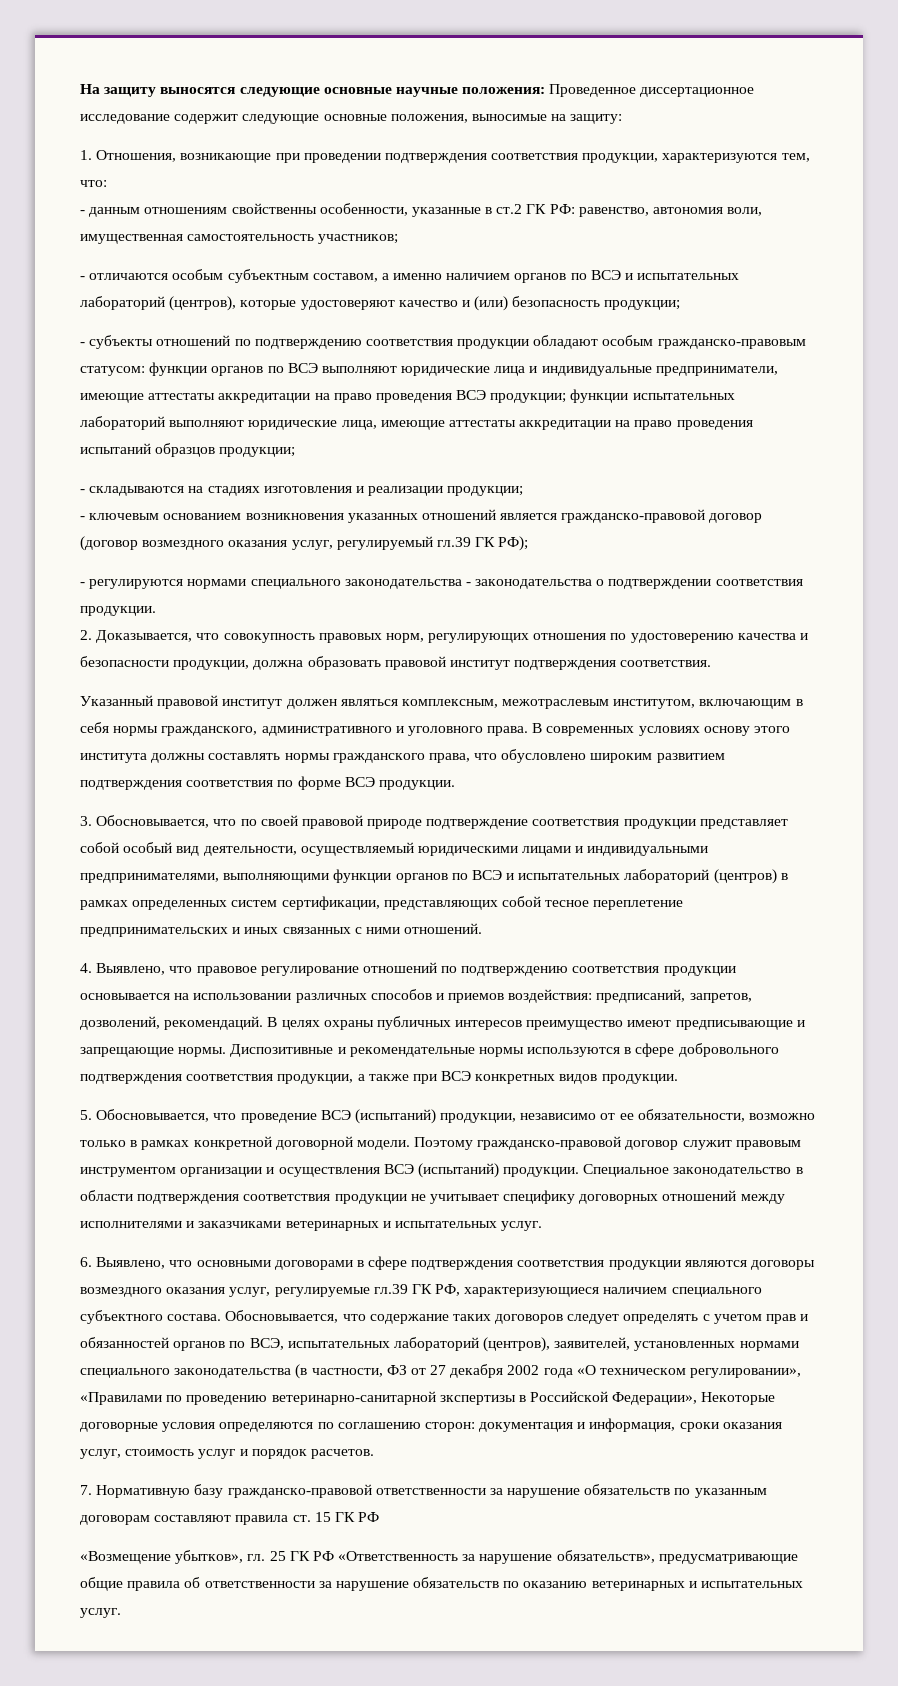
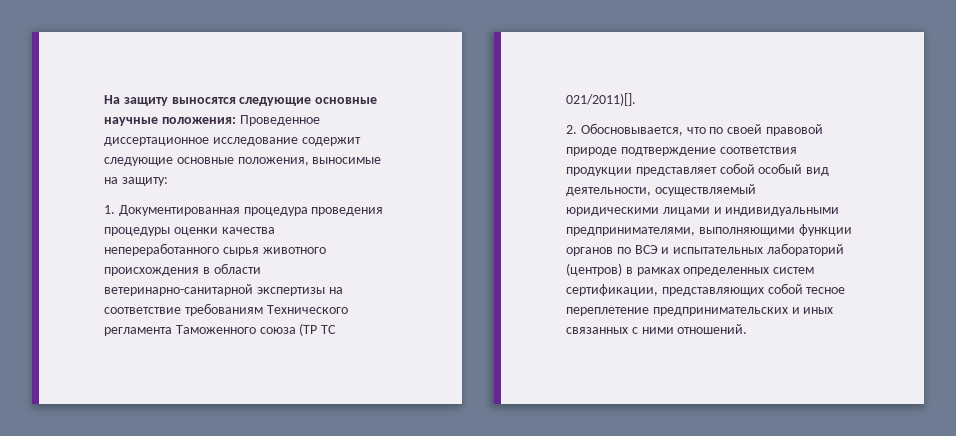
- 1. Отношения, возникающие при проведении подтверждения соответствия продукции, характеризуются тем, что:
- - данным отношениям свойственны особенности, указанные в ст.2 ГК РФ: равенство, автономия воли, имущественная самостоятельность участников;
- - отличаются особым субъектным составом, а именно наличием органов по ВСЭ и испытательных лабораторий (центров), которые удостоверяют качество и (или) безопасность продукции;
- - субъекты отношений по подтверждению соответствия продукции обладают особым гражданско-правовым статусом: функции органов по ВСЭ выполняют юридические лица и индивидуальные предприниматели, имеющие аттестаты аккредитации на право проведения ВСЭ продукции; функции испытательных лабораторий выполняют юридические лица, имеющие аттестаты аккредитации на право проведения испытаний образцов продукции;
- - складываются на стадиях изготовления и реализации продукции;
- - ключевым основанием возникновения указанных отношений является гражданско-правовой договор (договор возмездного оказания услуг, регулируемый гл.39 ГК РФ);
- - регулируются нормами специального законодательства - законодательства о подтверждении соответствия продукции.
- 2. Доказывается, что совокупность правовых норм, регулирующих отношения по удостоверению качества и безопасности продукции, должна образовать правовой институт подтверждения соответствия.
- Указанный правовой институт должен являться комплексным, межотраслевым институтом, включающим в себя нормы гражданского, административного и уголовного права. В современных условиях основу этого института должны составлять нормы гражданского права, что обусловлено широким развитием подтверждения соответствия по форме ВСЭ продукции.
- 3. Обосновывается, что по своей правовой природе подтверждение соответствия продукции представляет собой особый вид деятельности, осуществляемый юридическими лицами и индивидуальными предпринимателями, выполняющими функции органов по ВСЭ и испытательных лабораторий (центров) в рамках определенных систем сертификации, представляющих собой тесное переплетение предпринимательских и иных связанных с ними отношений.
+ 1. Документированная процедура проведения процедуры оценки качества непереработанного сырья животного происхождения в области ветеринарно-санитарной экспертизы на соответствие требованиям Технического регламента Таможенного союза (ТР ТС 021/2011)[].
+ 2. Обосновывается, что по своей правовой природе подтверждение соответствия продукции представляет собой особый вид деятельности, осуществляемый юридическими лицами и индивидуальными предпринимателями, выполняющими функции органов по ВСЭ и испытательных лабораторий (центров) в рамках определенных систем сертификации, представляющих собой тесное переплетение предпринимательских и иных связанных с ними отношений.
- 4. Выявлено, что правовое регулирование отношений по подтверждению соответствия продукции основывается на использовании различных способов и приемов воздействия: предписаний, запретов, дозволений, рекомендаций. В целях охраны публичных интересов преимущество имеют предписывающие и запрещающие нормы. Диспозитивные и рекомендательные нормы используются в сфере добровольного подтверждения соответствия продукции, а также при ВСЭ конкретных видов продукции.
- 5. Обосновывается, что проведение ВСЭ (испытаний) продукции, независимо от ее обязательности, возможно только в рамках конкретной договорной модели. Поэтому гражданско-правовой договор служит правовым инструментом организации и осуществления ВСЭ (испытаний) продукции. Специальное законодательство в области подтверждения соответствия продукции не учитывает специфику договорных отношений между исполнителями и заказчиками ветеринарных и испытательных услуг.
- 6. Выявлено, что основными договорами в сфере подтверждения соответствия продукции являются договоры возмездного оказания услуг, регулируемые гл.39 ГК РФ, характеризующиеся наличием специального субъектного состава. Обосновывается, что содержание таких договоров следует определять с учетом прав и обязанностей органов по ВСЭ, испытательных лабораторий (центров), заявителей, установленных нормами специального законодательства (в частности, ФЗ от 27 декабря 2002 года «О техническом регулировании», «Правилами по проведению ветеринарно-санитарной зкспертизы в Российской Федерации», Некоторые договорные условия определяются по соглашению сторон: документация и информация, сроки оказания услуг, стоимость услуг и порядок расчетов.
- 7. Нормативную базу гражданско-правовой ответственности за нарушение обязательств по указанным договорам составляют правила ст. 15 ГК РФ
- «Возмещение убытков», гл. 25 ГК РФ «Ответственность за нарушение обязательств», предусматривающие общие правила об ответственности за нарушение обязательств по оказанию ветеринарных и испытательных услуг.

